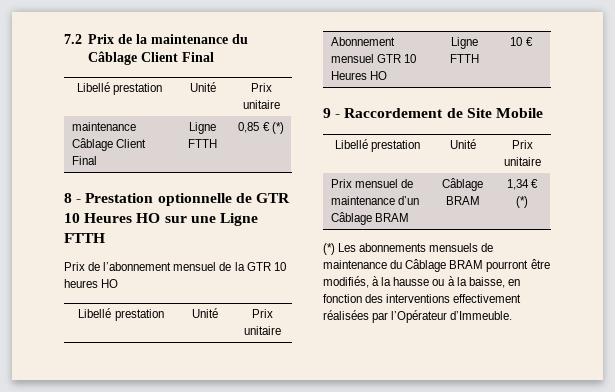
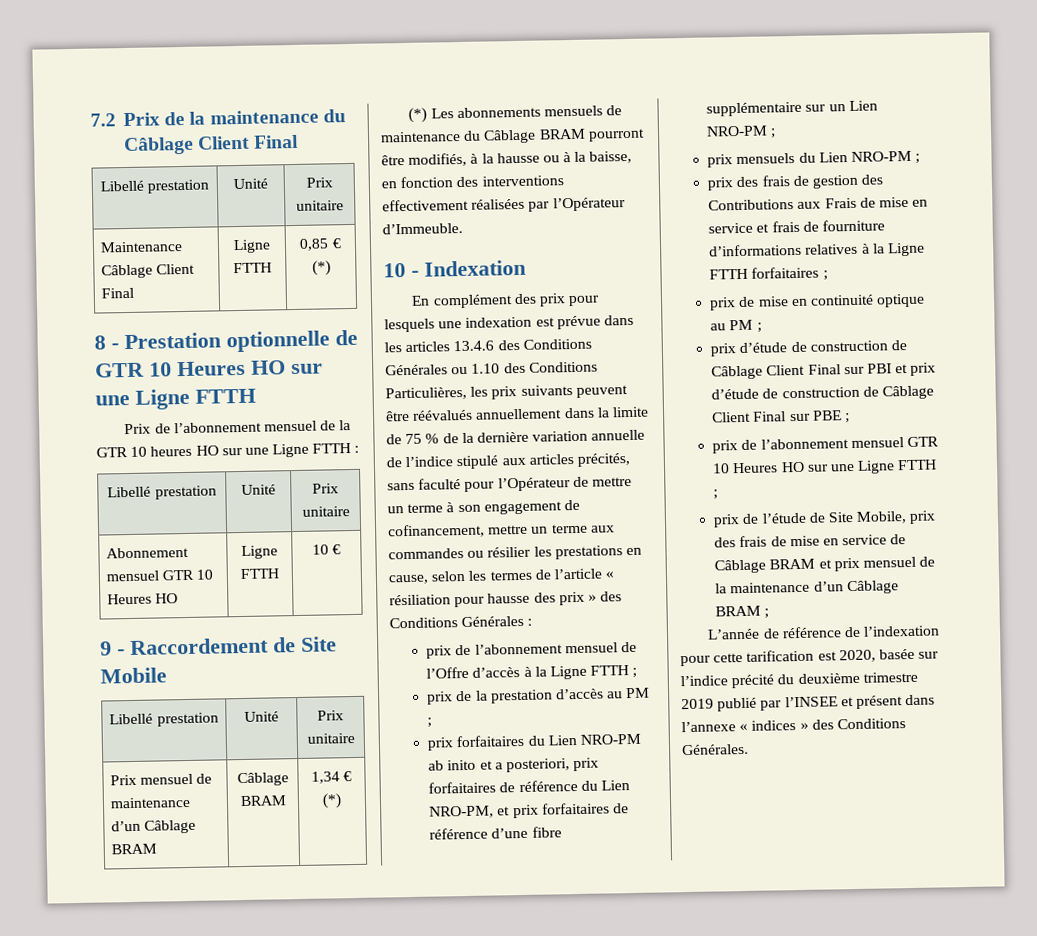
- maintenance Câblage Client Final | Ligne FTTH | 0,85 € (*)
+ Maintenance Câblage Client Final | Ligne FTTH | 0,85 € (*)
- Prix de l’abonnement mensuel de la GTR 10 heures HO
+ Prix de l’abonnement mensuel de la GTR 10 heures HO sur une Ligne FTTH :
+ 10 - Indexation
+ En complément des prix pour lesquels une indexation est prévue dans les articles 13.4.6 des Conditions Générales ou 1.10 des Conditions Particulières, les prix suivants peuvent être réévalués annuellement dans la limite de 75 % de la dernière variation annuelle de l’indice stipulé aux articles précités, sans faculté pour l’Opérateur de mettre un terme à son engagement de cofinancement, mettre un terme aux commandes ou résilier les prestations en cause, selon les termes de l’article « résiliation pour hausse des prix » des Conditions Générales :
+ prix de l’abonnement mensuel de l’Offre d’accès à la Ligne FTTH ;
+ prix de la prestation d’accès au PM ;
+ prix forfaitaires du Lien NRO-PM ab inito et a posteriori, prix forfaitaires de référence du Lien NRO-PM, et prix forfaitaires de référence d’une fibre supplémentaire sur un Lien NRO-PM ;
+ prix mensuels du Lien NRO-PM ;
+ prix des frais de gestion des Contributions aux Frais de mise en service et frais de fourniture d’informations relatives à la Ligne FTTH forfaitaires ;
+ prix de mise en continuité optique au PM ;
+ prix d’étude de construction de Câblage Client Final sur PBI et prix d’étude de construction de Câblage Client Final sur PBE ;
+ prix de l’abonnement mensuel GTR 10 Heures HO sur une Ligne FTTH ;
+ prix de l’étude de Site Mobile, prix des frais de mise en service de Câblage BRAM et prix mensuel de la maintenance d’un Câblage BRAM ;
+ L’année de référence de l’indexation pour cette tarification est 2020, basée sur l’indice précité du deuxième trimestre 2019 publié par l’INSEE et présent dans l’annexe « indices » des Conditions Générales.

